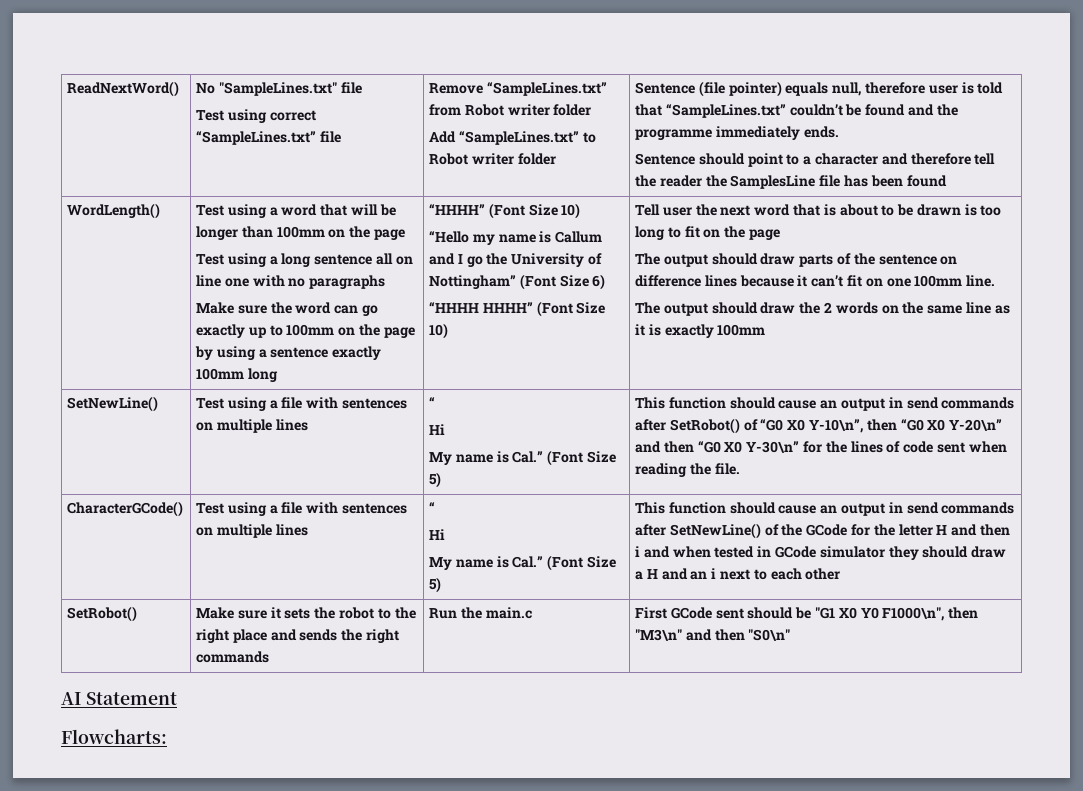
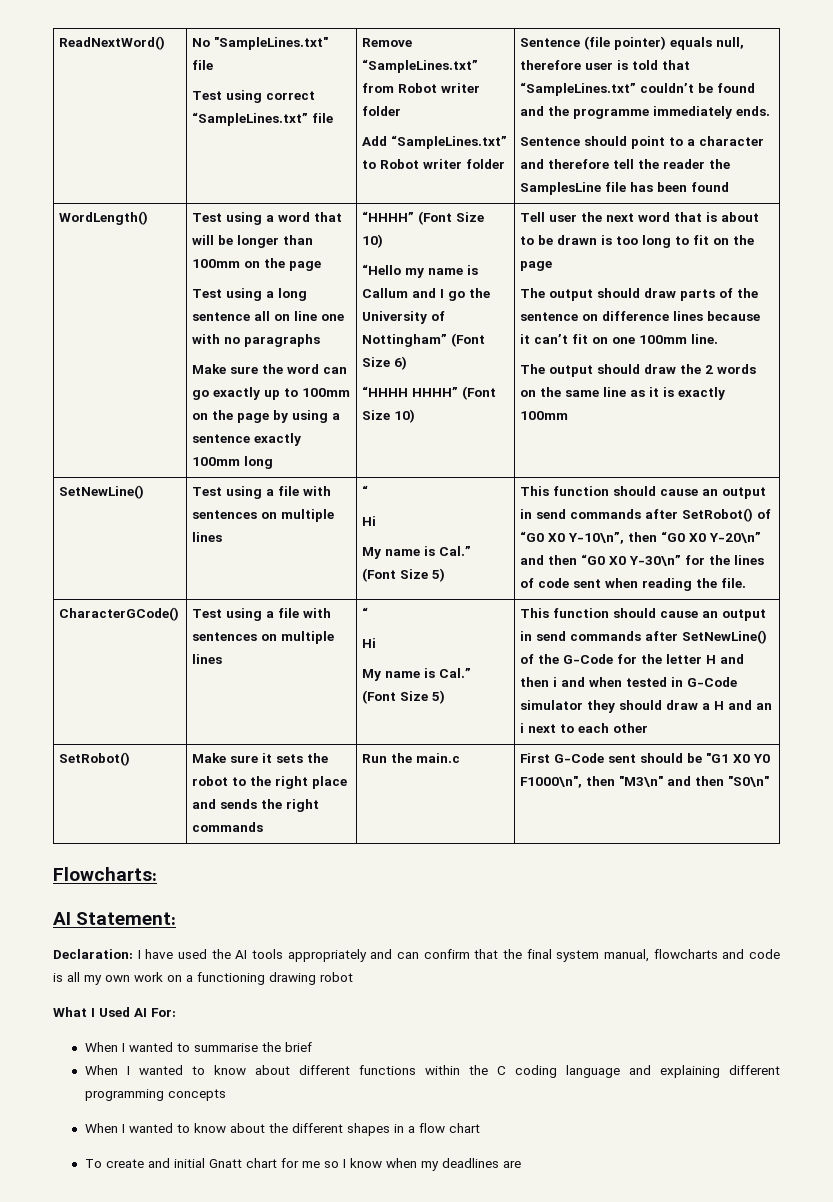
- This function should cause an output in send commands after SetNewLine() of the GCode for the letter H and then i and when tested in GCode simulator they should draw a H and an i next to each other
+ This function should cause an output in send commands after SetNewLine() of the G-Code for the letter H and then i and when tested in G-Code simulator they should draw a H and an i next to each other
- SetRobot() | Make sure it sets the robot to the right place and sends the right commands | Run the main.c | First GCode sent should be "G1 X0 Y0 F1000\n", then "M3\n" and then "S0\n"
+ SetRobot() | Make sure it sets the robot to the right place and sends the right commands | Run the main.c | First G-Code sent should be "G1 X0 Y0 F1000\n", then "M3\n" and then "S0\n"
- AI Statement
  Flowcharts:
+ AI Statement:
+ Declaration: I have used the AI tools appropriately and can confirm that the final system manual, flowcharts and code is all my own work on a functioning drawing robot
+ What I Used AI For:
+ When I wanted to summarise the brief
+ When I wanted to know about different functions within the C coding language and explaining different programming concepts
+ When I wanted to know about the different shapes in a flow chart
+ To create and initial Gnatt chart for me so I know when my deadlines are

